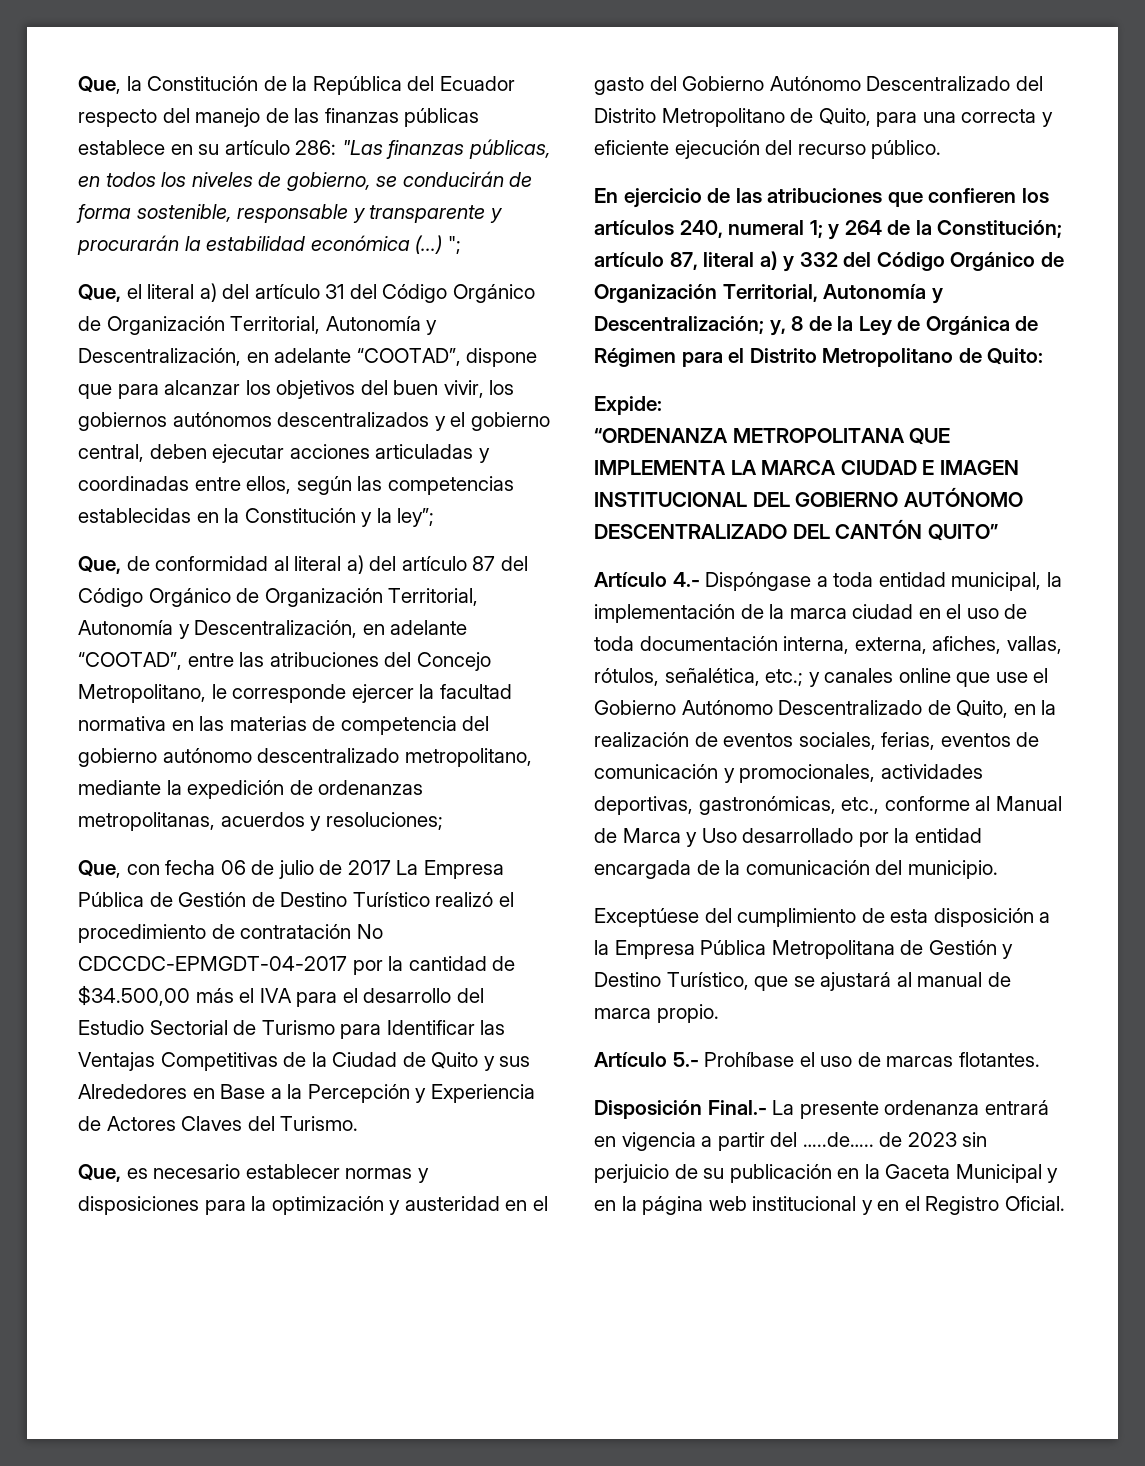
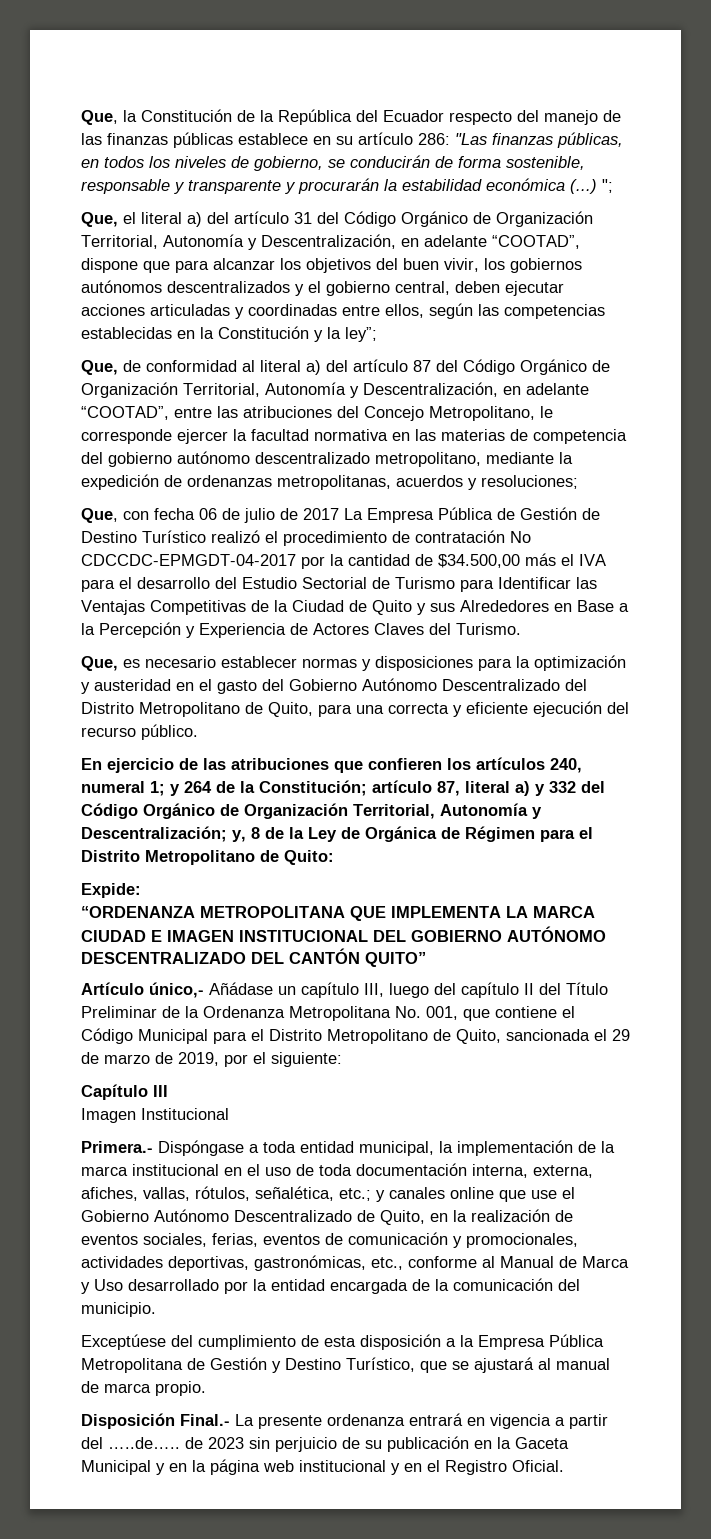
- Artículo 4.- Dispóngase a toda entidad municipal, la implementación de la marca ciudad en el uso de toda documentación interna, externa, afiches, vallas, rótulos, señalética, etc.;
+ Artículo único,- Añádase un capítulo III, luego del capítulo II del Título Preliminar de la Ordenanza Metropolitana No. 001, que contiene el Código Municipal para el Distrito Metropolitano de Quito, sancionada el 29 de marzo de 2019, por el siguiente:
+ Capítulo III
+ Imagen Institucional
+ Primera.- Dispóngase a toda entidad municipal, la implementación de la marca institucional en el uso de toda documentación interna, externa, afiches, vallas, rótulos, señalética, etc.;
- Artículo 5.- Prohíbase el uso de marcas flotantes.

